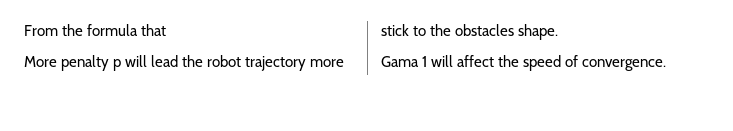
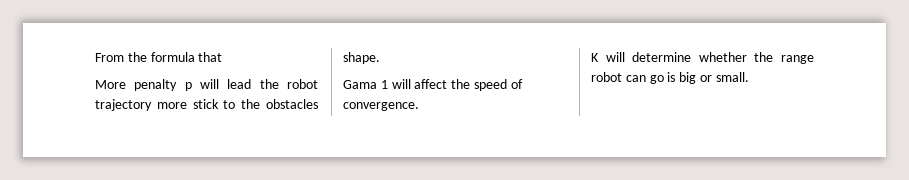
+ K will determine whether the range robot can go is big or small.

